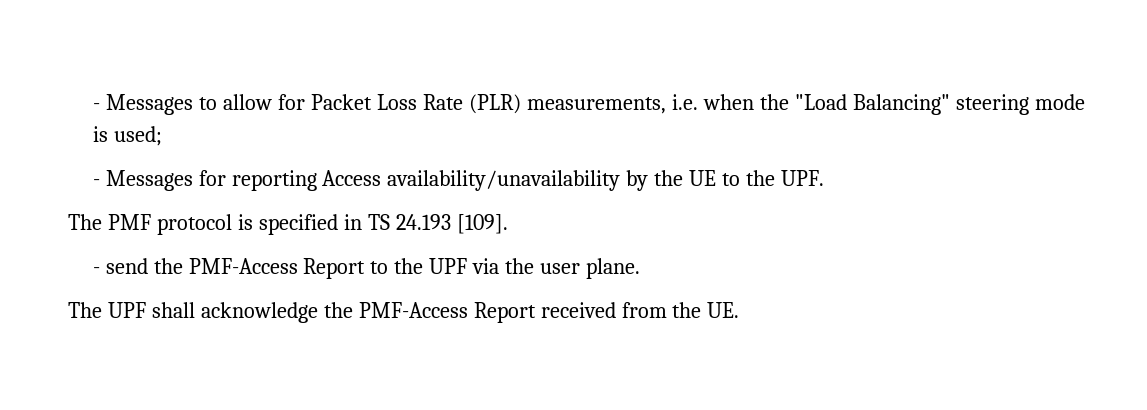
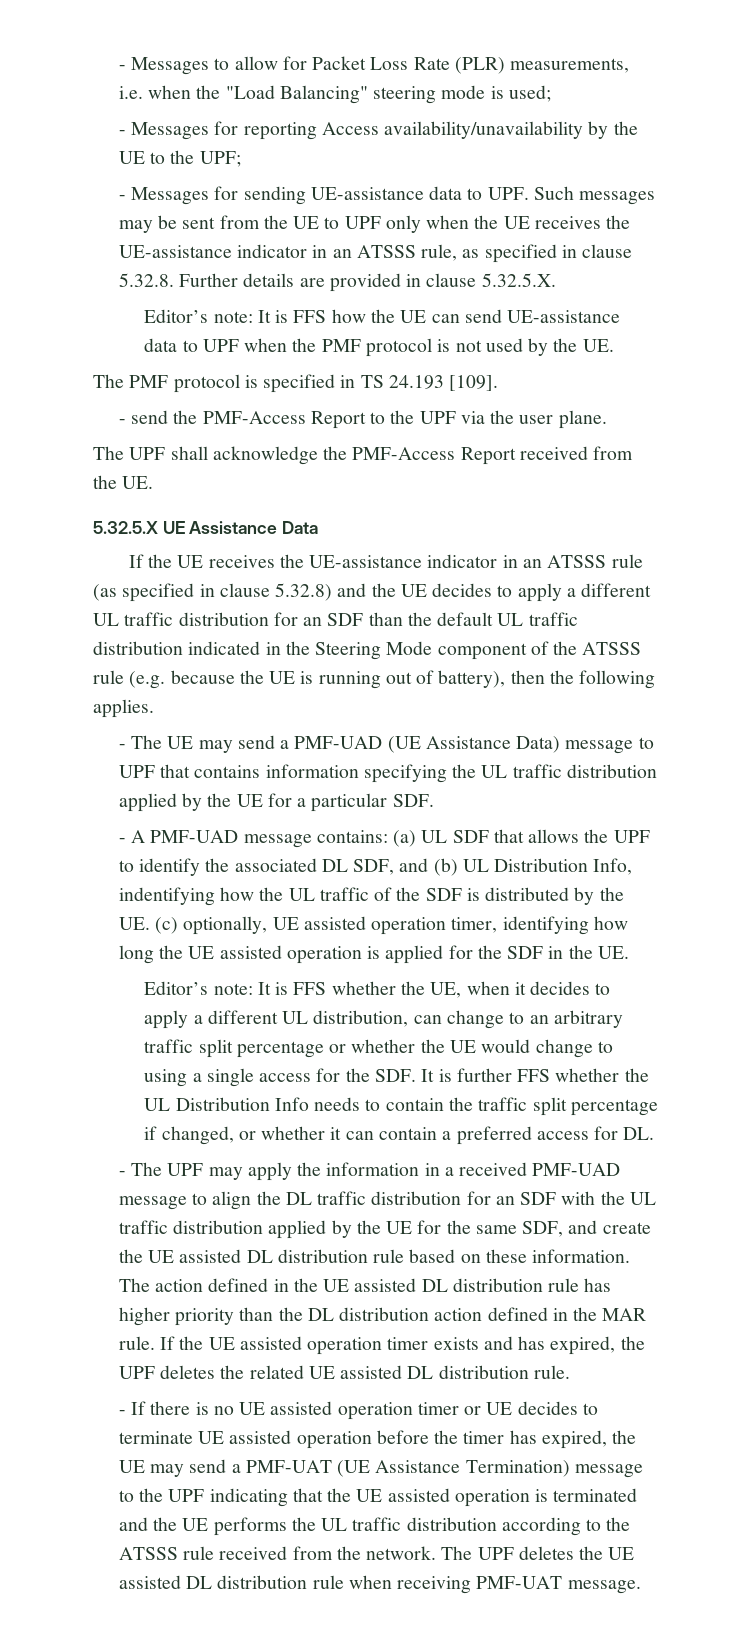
- - Messages for reporting Access availability/unavailability by the UE to the UPF.
+ - Messages for reporting Access availability/unavailability by the UE to the UPF;
+ - Messages for sending UE-assistance data to UPF. Such messages may be sent from the UE to UPF only when the UE receives the UE-assistance indicator in an ATSSS rule, as specified in clause 5.32.8. Further details are provided in clause 5.32.5.X.
+ Editor’s note: It is FFS how the UE can send UE-assistance data to UPF when the PMF protocol is not used by the UE.
+ 5.32.5.X UE Assistance Data
+ If the UE receives the UE-assistance indicator in an ATSSS rule (as specified in clause 5.32.8) and the UE decides to apply a different UL traffic distribution for an SDF than the default UL traffic distribution indicated in the Steering Mode component of the ATSSS rule (e.g. because the UE is running out of battery), then the following applies.
+ - The UE may send a PMF-UAD (UE Assistance Data) message to UPF that contains information specifying the UL traffic distribution applied by the UE for a particular SDF.
+ - A PMF-UAD message contains: (a) UL SDF that allows the UPF to identify the associated DL SDF, and (b) UL Distribution Info, indentifying how the UL traffic of the SDF is distributed by the UE. (c) optionally, UE assisted operation timer, identifying how long the UE assisted operation is applied for the SDF in the UE.
+ Editor’s note: It is FFS whether the UE, when it decides to apply a different UL distribution, can change to an arbitrary traffic split percentage or whether the UE would change to using a single access for the SDF. It is further FFS whether the UL Distribution Info needs to contain the traffic split percentage if changed, or whether it can contain a preferred access for DL.
+ - The UPF may apply the information in a received PMF-UAD message to align the DL traffic distribution for an SDF with the UL traffic distribution applied by the UE for the same SDF, and create the UE assisted DL distribution rule based on these information. The action defined in the UE assisted DL distribution rule has higher priority than the DL distribution action defined in the MAR rule. If the UE assisted operation timer exists and has expired, the UPF deletes the related UE assisted DL distribution rule.
+ - If there is no UE assisted operation timer or UE decides to terminate UE assisted operation before the timer has expired, the UE may send a PMF-UAT (UE Assistance Termination) message to the UPF indicating that the UE assisted operation is terminated and the UE performs the UL traffic distribution according to the ATSSS rule received from the network. The UPF deletes the UE assisted DL distribution rule when receiving PMF-UAT message.

